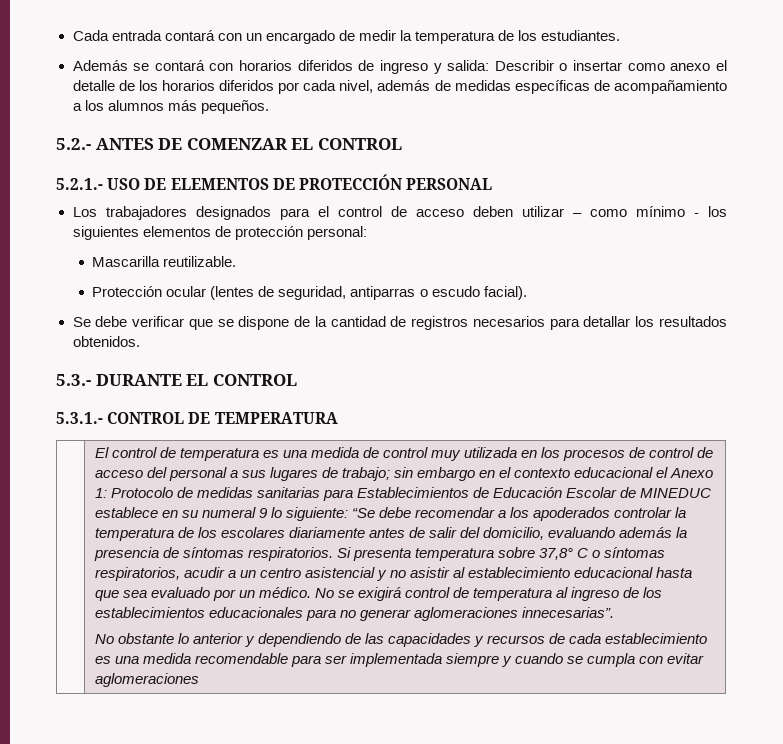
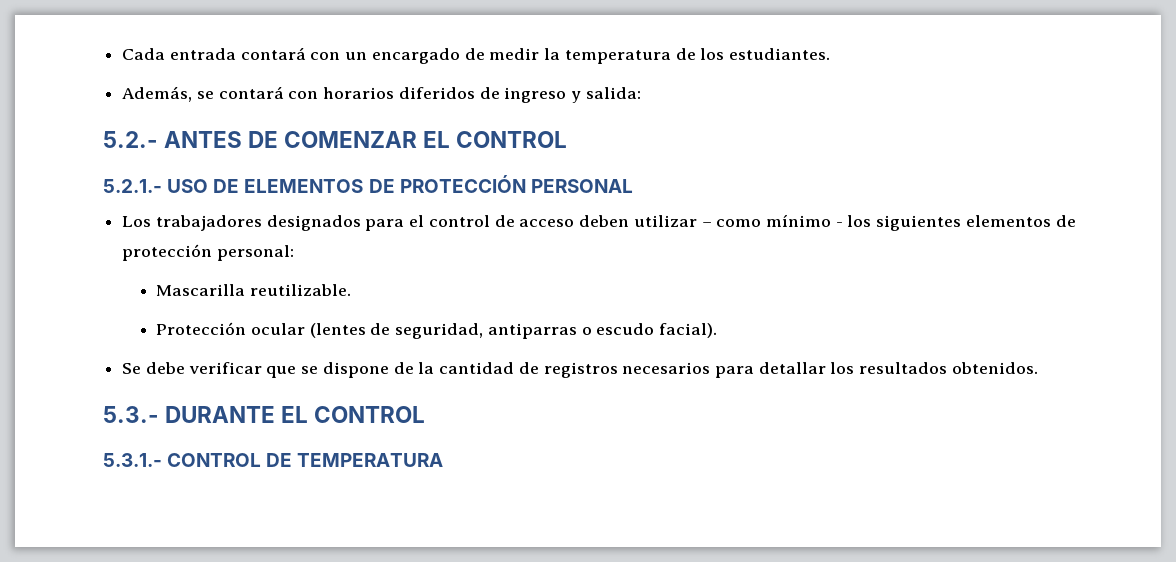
- Además se contará con horarios diferidos de ingreso y salida: Describir o insertar como anexo el detalle de los horarios diferidos por cada nivel, además de medidas específicas de acompañamiento a los alumnos más pequeños.
+ Además, se contará con horarios diferidos de ingreso y salida:
- El control de temperatura es una medida de control muy utilizada en los procesos de control de acceso del personal a sus lugares de trabajo; sin embargo en el contexto educacional el Anexo 1: Protocolo de medidas sanitarias para Establecimientos de Educación Escolar de MINEDUC establece en su numeral 9 lo siguiente: “Se debe recomendar a los apoderados controlar la temperatura de los escolares diariamente antes de salir del domicilio, evaluando además la presencia de síntomas respiratorios. Si presenta temperatura sobre 37,8° C o síntomas respiratorios, acudir a un centro asistencial y no asistir al establecimiento educacional hasta que sea evaluado por un médico. No se exigirá control de temperatura al ingreso de los establecimientos educacionales para no generar aglomeraciones innecesarias”.
- No obstante lo anterior y dependiendo de las capacidades y recursos de cada establecimiento es una medida recomendable para ser implementada siempre y cuando se cumpla con evitar aglomeraciones

